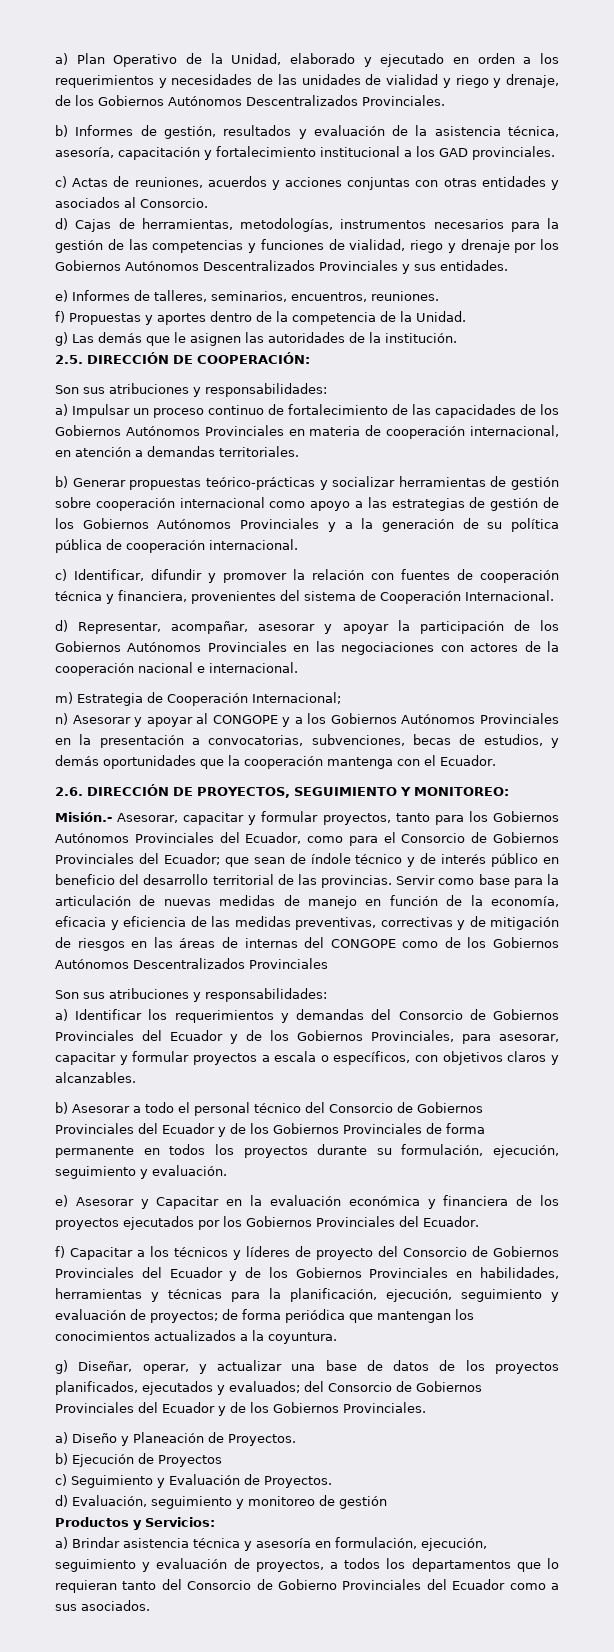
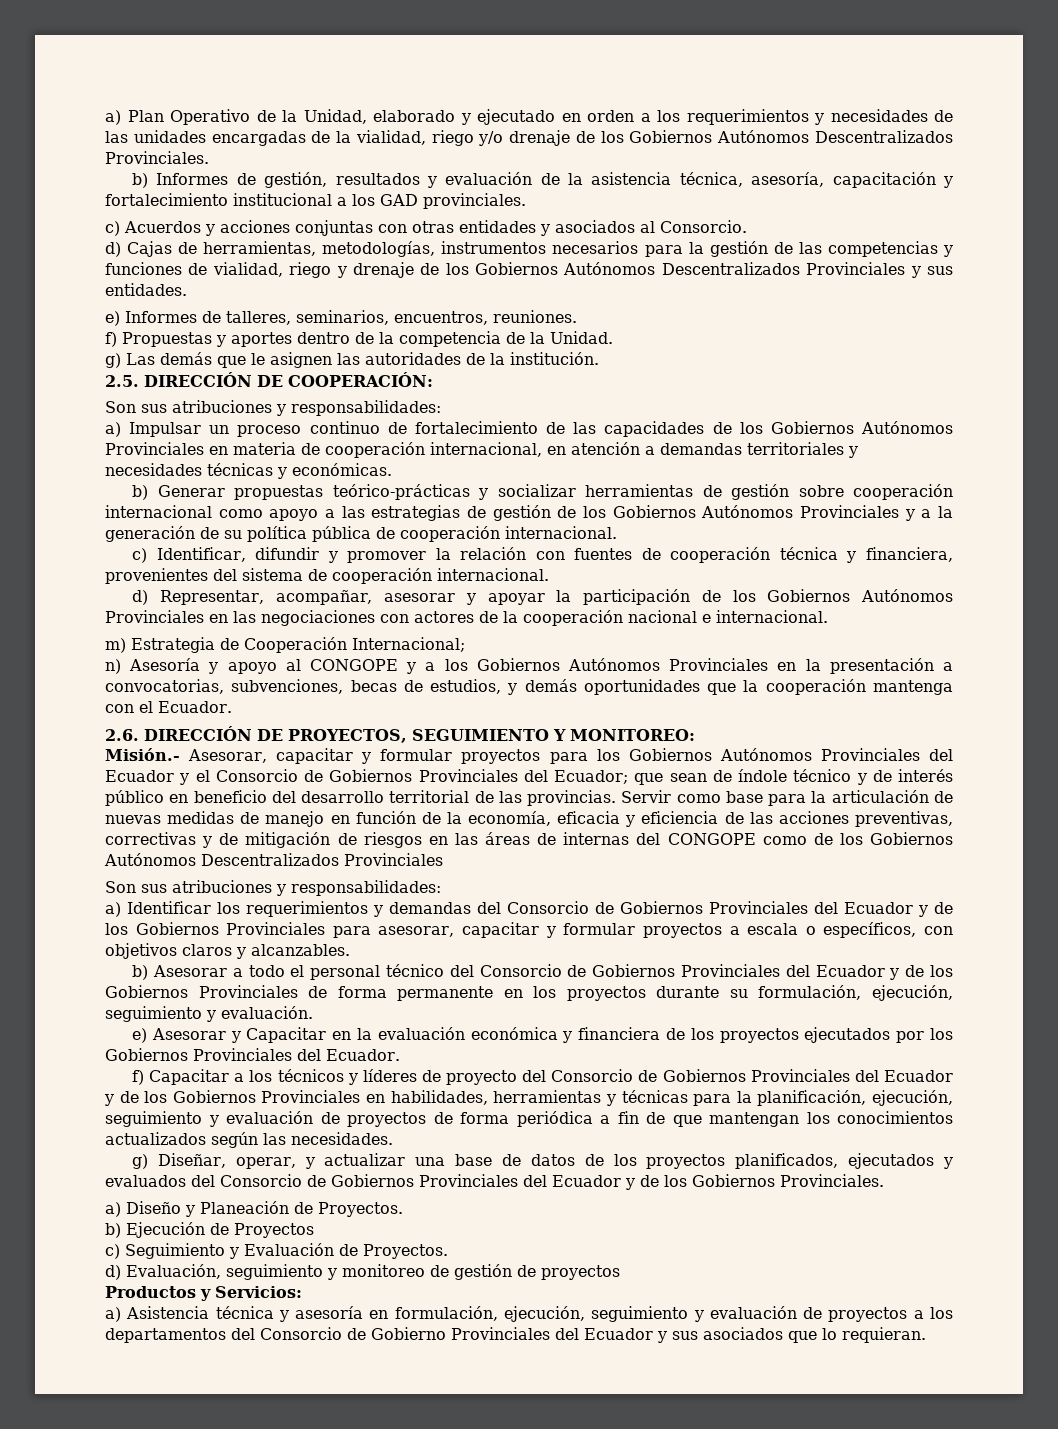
- a) Plan Operativo de la Unidad, elaborado y ejecutado en orden a los requerimientos y necesidades de las unidades de vialidad y riego y drenaje, de los Gobiernos Autónomos Descentralizados Provinciales.
+ a) Plan Operativo de la Unidad, elaborado y ejecutado en orden a los requerimientos y necesidades de las unidades encargadas de la vialidad, riego y/o drenaje de los Gobiernos Autónomos Descentralizados Provinciales.
- c) Actas de reuniones, acuerdos y acciones conjuntas con otras entidades y asociados al Consorcio.
+ c) Acuerdos y acciones conjuntas con otras entidades y asociados al Consorcio.
- d) Cajas de herramientas, metodologías, instrumentos necesarios para la gestión de las competencias y funciones de vialidad, riego y drenaje por los Gobiernos Autónomos Descentralizados Provinciales y sus entidades.
+ d) Cajas de herramientas, metodologías, instrumentos necesarios para la gestión de las competencias y funciones de vialidad, riego y drenaje de los Gobiernos Autónomos Descentralizados Provinciales y sus entidades.
- a) Impulsar un proceso continuo de fortalecimiento de las capacidades de los Gobiernos Autónomos Provinciales en materia de cooperación internacional, en atención a demandas territoriales.
+ a) Impulsar un proceso continuo de fortalecimiento de las capacidades de los Gobiernos Autónomos Provinciales en materia de cooperación internacional, en atención a demandas territoriales y necesidades técnicas y económicas.
- c) Identificar, difundir y promover la relación con fuentes de cooperación técnica y financiera, provenientes del sistema de Cooperación Internacional.
+ c) Identificar, difundir y promover la relación con fuentes de cooperación técnica y financiera, provenientes del sistema de cooperación internacional.
- n) Asesorar y apoyar al CONGOPE y a los Gobiernos Autónomos Provinciales en la presentación a convocatorias, subvenciones, becas de estudios, y demás oportunidades que la cooperación mantenga con el Ecuador.
+ n) Asesoría y apoyo al CONGOPE y a los Gobiernos Autónomos Provinciales en la presentación a convocatorias, subvenciones, becas de estudios, y demás oportunidades que la cooperación mantenga con el Ecuador.
- Misión.- Asesorar, capacitar y formular proyectos, tanto para los Gobiernos Autónomos Provinciales del Ecuador, como para el Consorcio de Gobiernos Provinciales del Ecuador; que sean de índole técnico y de interés público en beneficio del desarrollo territorial de las provincias.
+ Misión.- Asesorar, capacitar y formular proyectos para los Gobiernos Autónomos Provinciales del Ecuador y el Consorcio de Gobiernos Provinciales del Ecuador; que sean de índole técnico y de interés público en beneficio del desarrollo territorial de las provincias.
- Servir como base para la articulación de nuevas medidas de manejo en función de la economía, eficacia y eficiencia de las medidas preventivas, correctivas y de mitigación de riesgos en las áreas de internas del CONGOPE como de los Gobiernos Autónomos Descentralizados Provinciales
+ Servir como base para la articulación de nuevas medidas de manejo en función de la economía, eficacia y eficiencia de las acciones preventivas, correctivas y de mitigación de riesgos en las áreas de internas del CONGOPE como de los Gobiernos Autónomos Descentralizados Provinciales
- a) Identificar los requerimientos y demandas del Consorcio de Gobiernos Provinciales del Ecuador y de los Gobiernos Provinciales, para asesorar, capacitar y formular proyectos a escala o específicos, con objetivos claros y alcanzables.
+ a) Identificar los requerimientos y demandas del Consorcio de Gobiernos Provinciales del Ecuador y de los Gobiernos Provinciales para asesorar, capacitar y formular proyectos a escala o específicos, con objetivos claros y alcanzables.
- b) Asesorar a todo el personal técnico del Consorcio de Gobiernos Provinciales del Ecuador y de los Gobiernos Provinciales de forma permanente en todos los proyectos durante su formulación, ejecución, seguimiento y evaluación.
+ b) Asesorar a todo el personal técnico del Consorcio de Gobiernos Provinciales del Ecuador y de los Gobiernos Provinciales de forma permanente en los proyectos durante su formulación, ejecución, seguimiento y evaluación.
- f) Capacitar a los técnicos y líderes de proyecto del Consorcio de Gobiernos Provinciales del Ecuador y de los Gobiernos Provinciales en habilidades, herramientas y técnicas para la planificación, ejecución, seguimiento y evaluación de proyectos; de forma periódica que mantengan los conocimientos actualizados a la coyuntura.
+ f) Capacitar a los técnicos y líderes de proyecto del Consorcio de Gobiernos Provinciales del Ecuador y de los Gobiernos Provinciales en habilidades, herramientas y técnicas para la planificación, ejecución, seguimiento y evaluación de proyectos de forma periódica a fin de que mantengan los conocimientos actualizados según las necesidades.
- g) Diseñar, operar, y actualizar una base de datos de los proyectos planificados, ejecutados y evaluados; del Consorcio de Gobiernos Provinciales del Ecuador y de los Gobiernos Provinciales.
+ g) Diseñar, operar, y actualizar una base de datos de los proyectos planificados, ejecutados y evaluados del Consorcio de Gobiernos Provinciales del Ecuador y de los Gobiernos Provinciales.
- d) Evaluación, seguimiento y monitoreo de gestión
+ d) Evaluación, seguimiento y monitoreo de gestión de proyectos
- a) Brindar asistencia técnica y asesoría en formulación, ejecución, seguimiento y evaluación de proyectos, a todos los departamentos que lo requieran tanto del Consorcio de Gobierno Provinciales del Ecuador como a sus asociados.
+ a) Asistencia técnica y asesoría en formulación, ejecución, seguimiento y evaluación de proyectos a los departamentos del Consorcio de Gobierno Provinciales del Ecuador y sus asociados que lo requieran.

